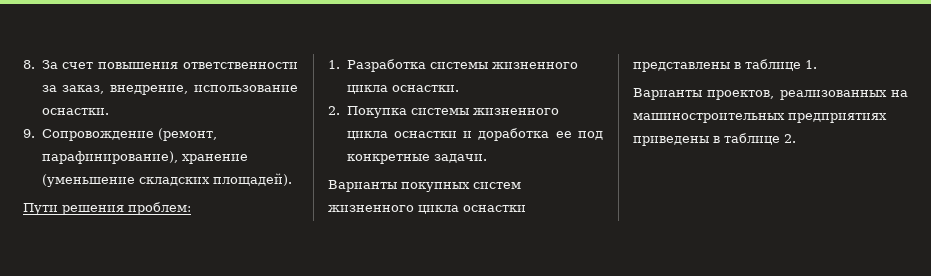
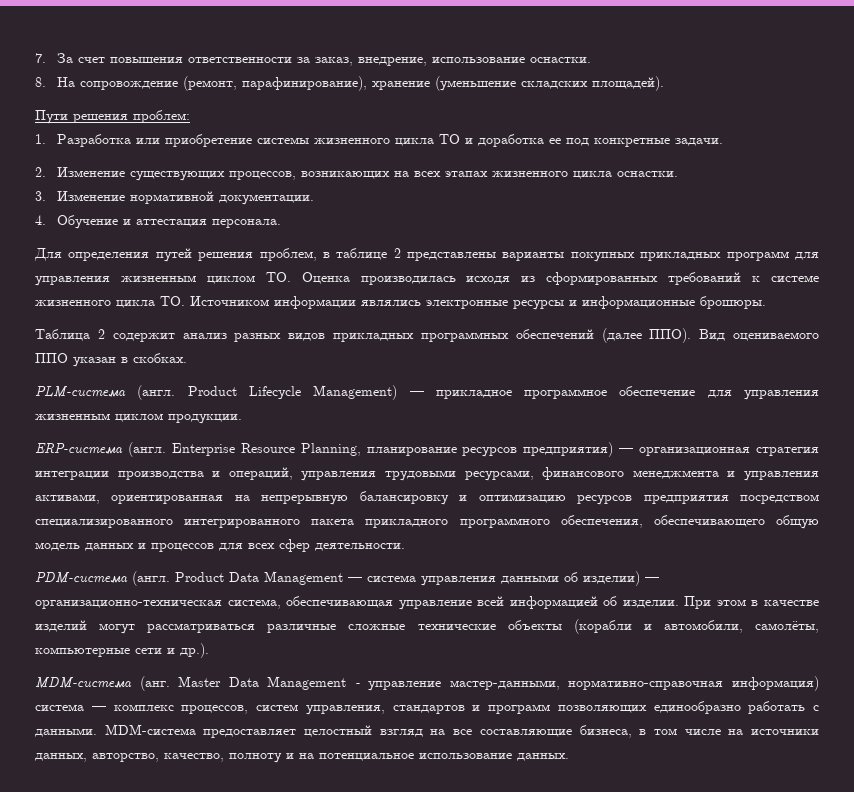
- 8. За счет повышения ответственности за заказ, внедрение, использование оснастки.
+ 7. За счет повышения ответственности за заказ, внедрение, использование оснастки.
- 9. Сопровождение (ремонт, парафинирование), хранение (уменьшение складских площадей).
+ 8. На сопровождение (ремонт, парафинирование), хранение (уменьшение складских площадей).
- 1. Разработка системы жизненного цикла оснастки.
- 2. Покупка системы жизненного цикла оснастки и доработка ее под конкретные задачи.
+ 1. Разработка или приобретение системы жизненного цикла ТО и доработка ее под конкретные задачи.
- Варианты покупных систем жизненного цикла оснастки представлены в таблице 1.
- Варианты проектов, реализованных на машиностроительных предприятиях приведены в таблице 2.
+ 2. Изменение существующих процессов, возникающих на всех этапах жизненного цикла оснастки.
+ 3. Изменение нормативной документации.
+ 4. Обучение и аттестация персонала.
+ Для определения путей решения проблем, в таблице 2 представлены варианты покупных прикладных программ для управления жизненным циклом ТО. Оценка производилась исходя из сформированных требований к системе жизненного цикла ТО. Источником информации являлись электронные ресурсы и информационные брошюры.
+ Таблица 2 содержит анализ разных видов прикладных программных обеспечений (далее ППО). Вид оцениваемого ППО указан в скобках.
+ PLM-система (англ. Product Lifecycle Management) — прикладное программное обеспечение для управления жизненным циклом продукции.
+ ERP-система (англ. Enterprise Resource Planning, планирование ресурсов предприятия) — организационная стратегия интеграции производства и операций, управления трудовыми ресурсами, финансового менеджмента и управления активами, ориентированная на непрерывную балансировку и оптимизацию ресурсов предприятия посредством специализированного интегрированного пакета прикладного программного обеспечения, обеспечивающего общую модель данных и процессов для всех сфер деятельности.
+ PDM-система (англ. Product Data Management — система управления данными об изделии) — организационно-техническая система, обеспечивающая управление всей информацией об изделии. При этом в качестве изделий могут рассматриваться различные сложные технические объекты (корабли и автомобили, самолёты, компьютерные сети и др.).
+ MDM-система (анг. Master Data Management - управление мастер-данными, нормативно-справочная информация) система — комплекс процессов, систем управления, стандартов и программ позволяющих единообразно работать с данными. MDM-система предоставляет целостный взгляд на все составляющие бизнеса, в том числе на источники данных, авторство, качество, полноту и на потенциальное использование данных.

